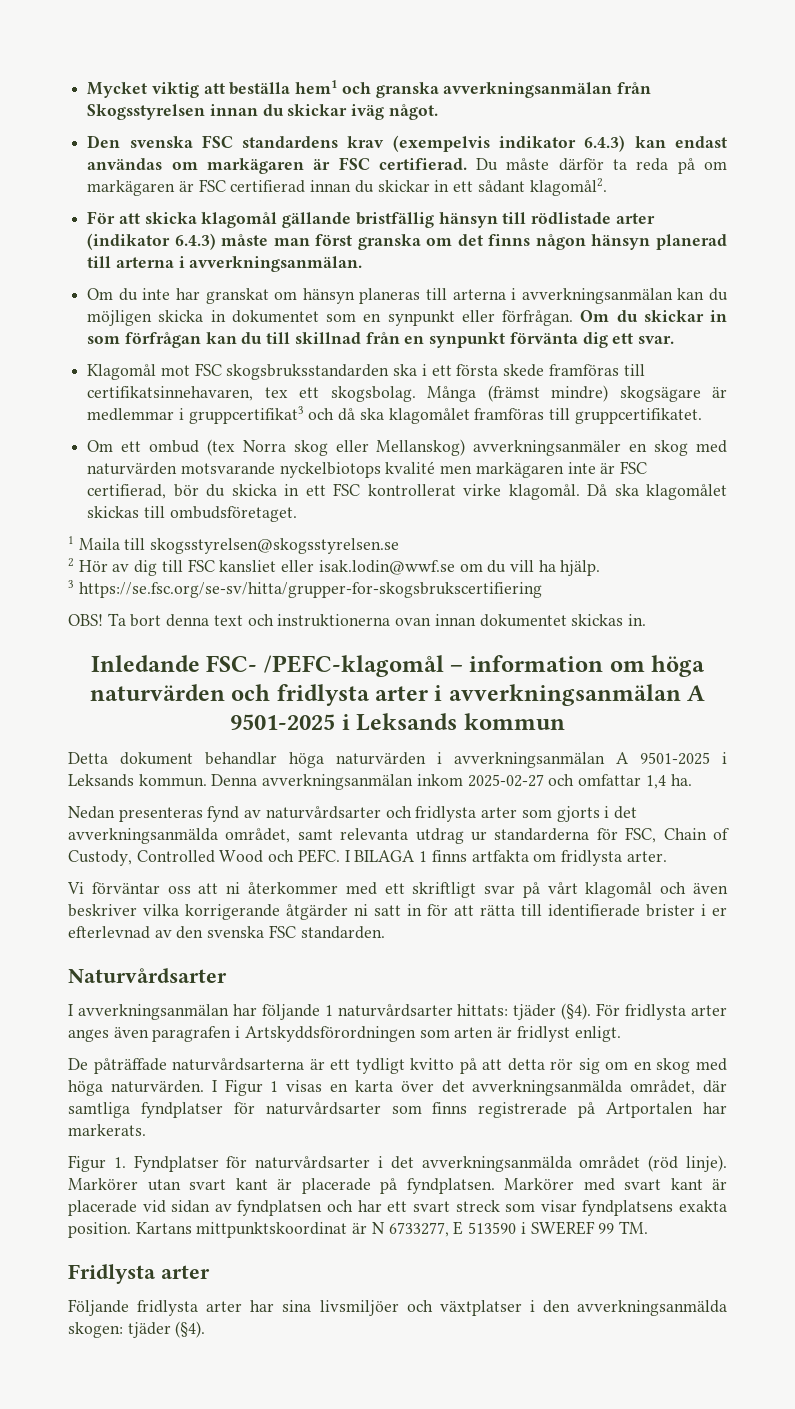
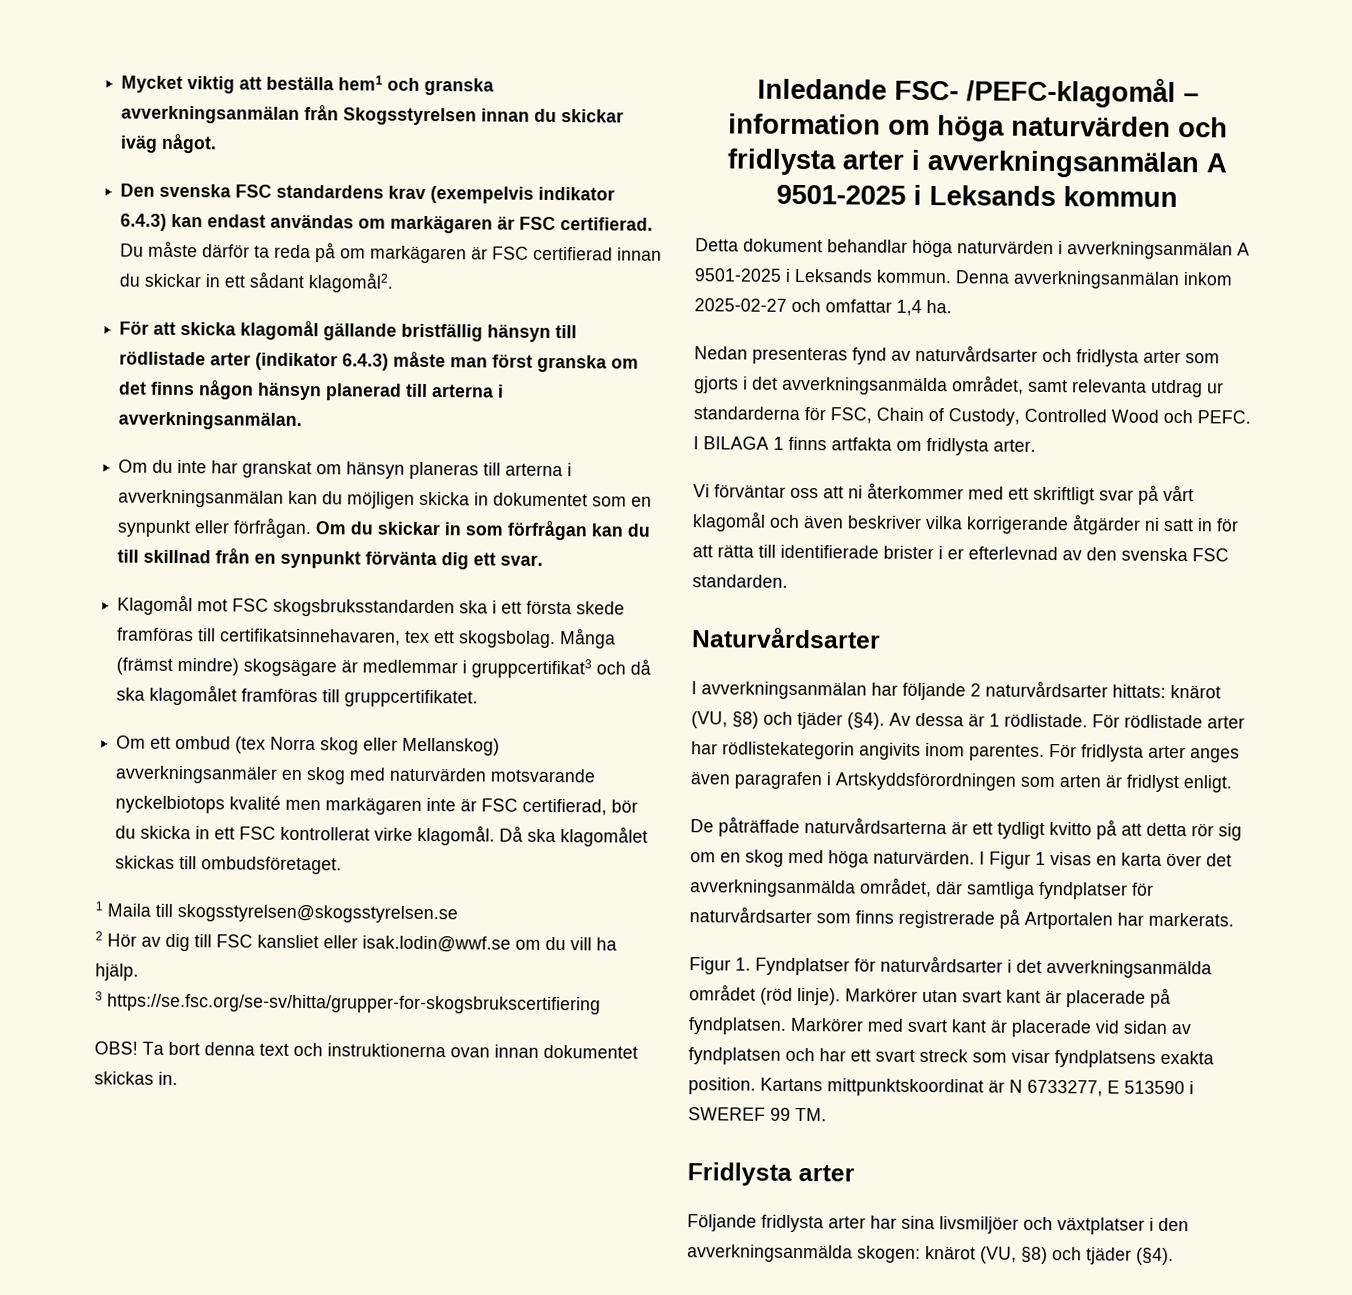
- I avverkningsanmälan har följande 1 naturvårdsarter hittats: tjäder (§4).
+ I avverkningsanmälan har följande 2 naturvårdsarter hittats: knärot (VU, §8) och tjäder (§4). Av dessa är 1 rödlistade. För rödlistade arter har rödlistekategorin angivits inom parentes.
- Följande fridlysta arter har sina livsmiljöer och växtplatser i den avverkningsanmälda skogen: tjäder (§4).
+ Följande fridlysta arter har sina livsmiljöer och växtplatser i den avverkningsanmälda skogen: knärot (VU, §8) och tjäder (§4).

